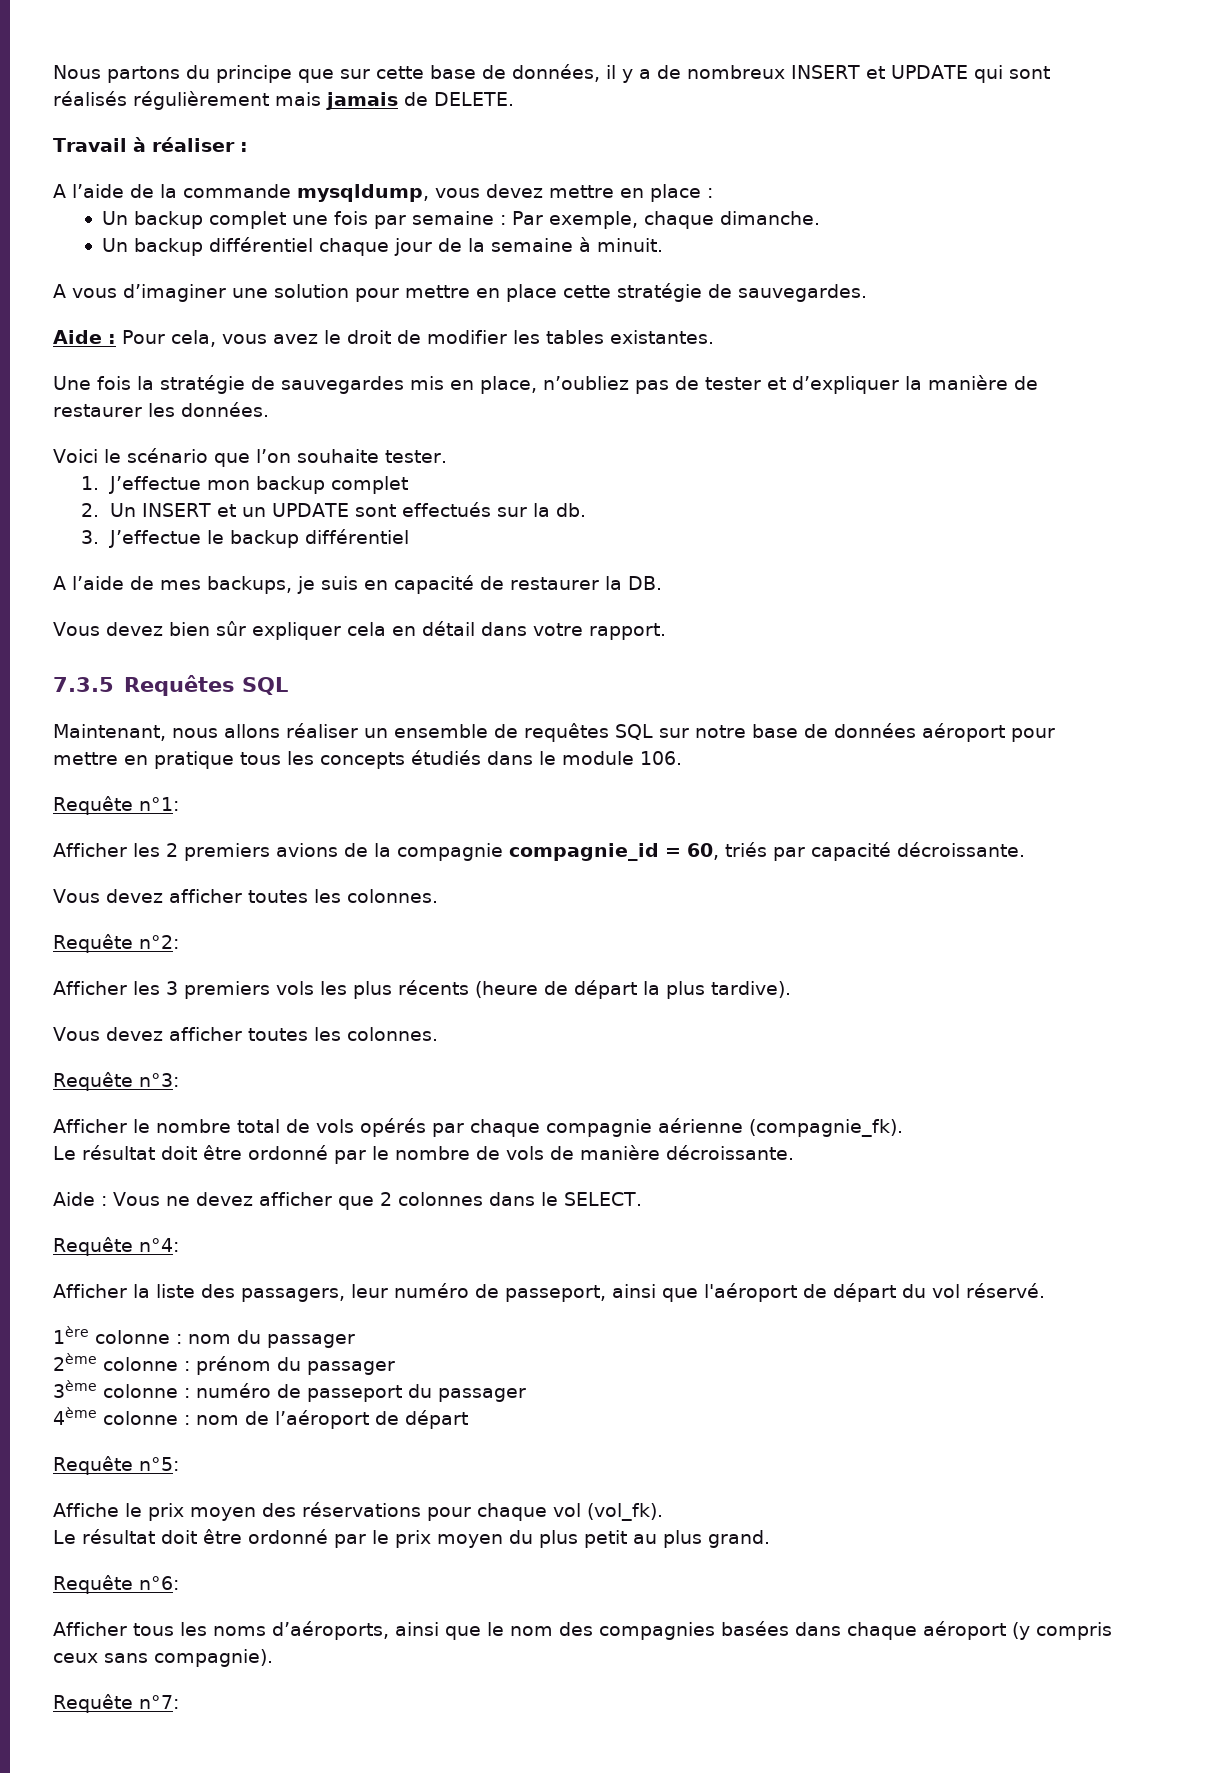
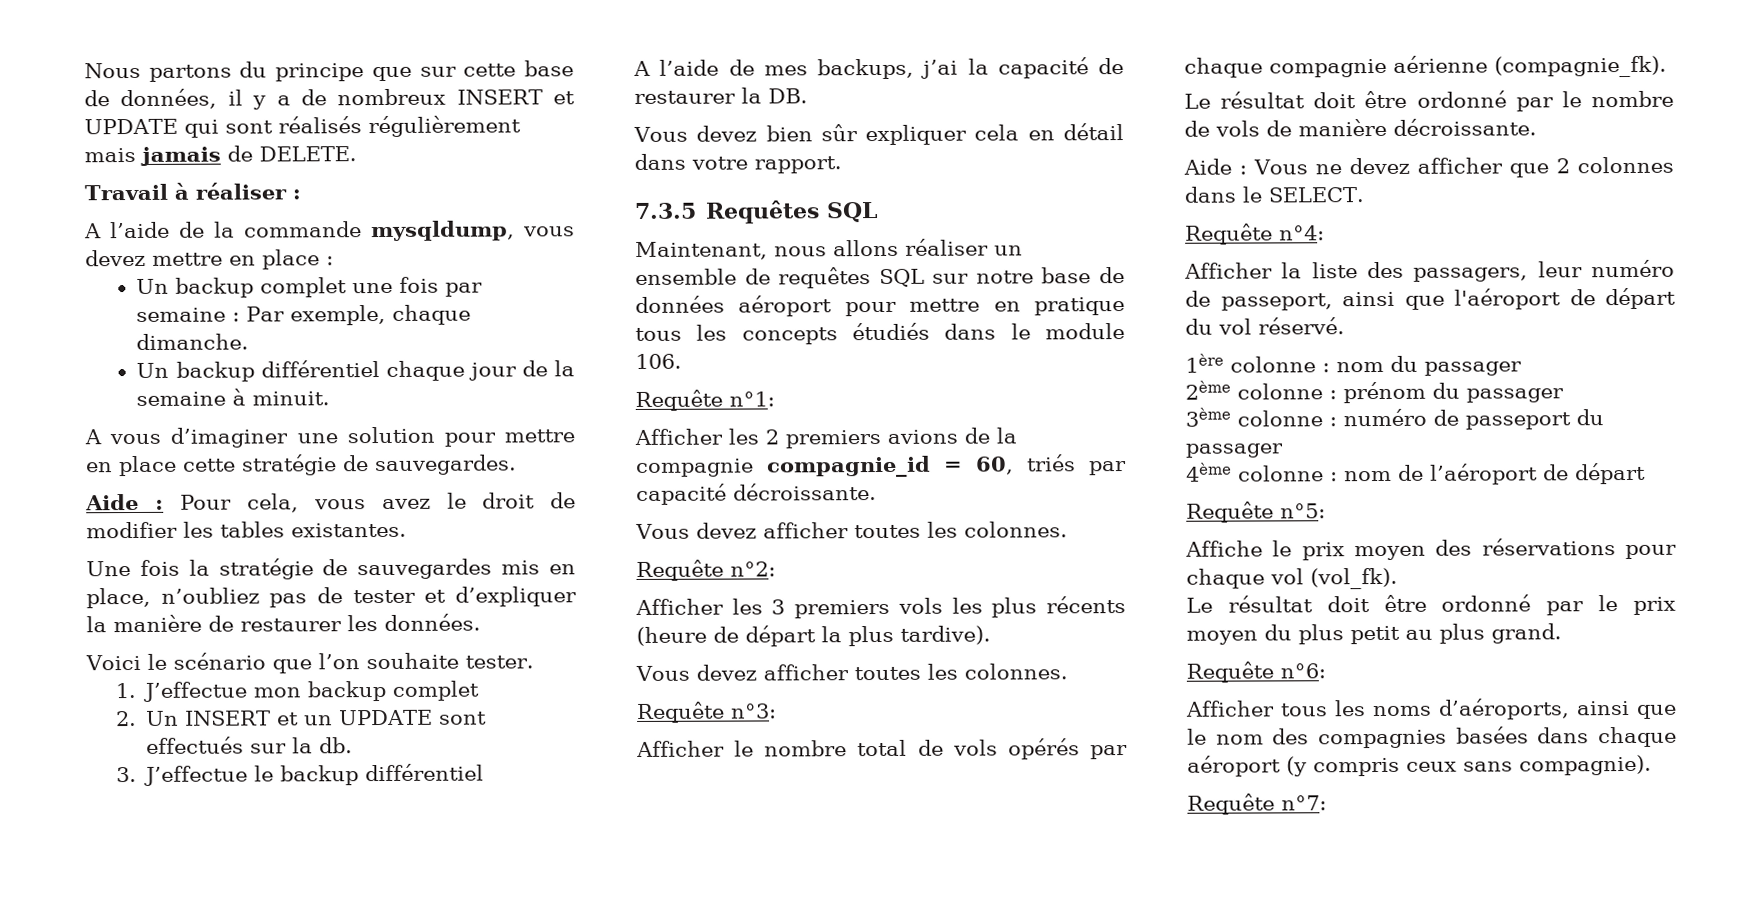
- A l’aide de mes backups, je suis en capacité de restaurer la DB.
+ A l’aide de mes backups, j’ai la capacité de restaurer la DB.

